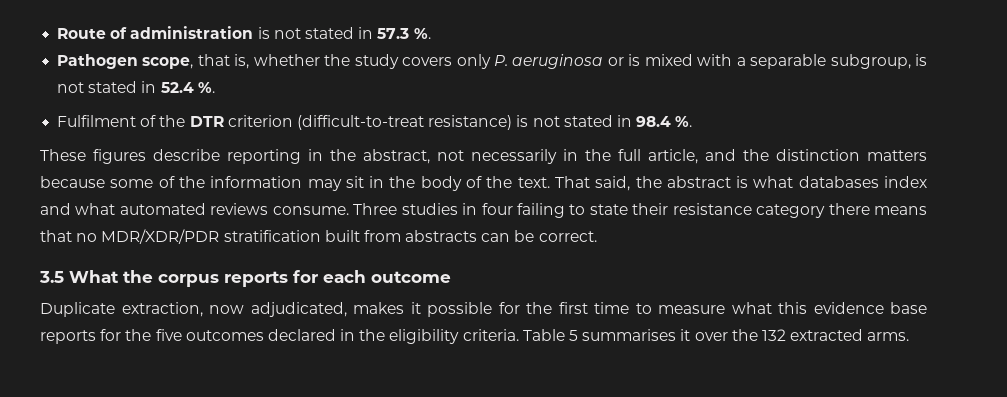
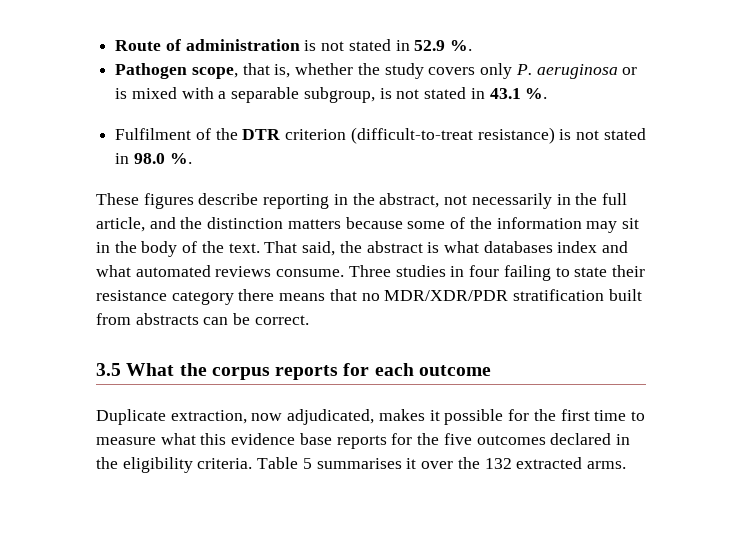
- Route of administration is not stated in 57.3 %.
+ Route of administration is not stated in 52.9 %.
- Pathogen scope, that is, whether the study covers only P. aeruginosa or is mixed with a separable subgroup, is not stated in 52.4 %.
+ Pathogen scope, that is, whether the study covers only P. aeruginosa or is mixed with a separable subgroup, is not stated in 43.1 %.
- Fulfilment of the DTR criterion (difficult-to-treat resistance) is not stated in 98.4 %.
+ Fulfilment of the DTR criterion (difficult-to-treat resistance) is not stated in 98.0 %.

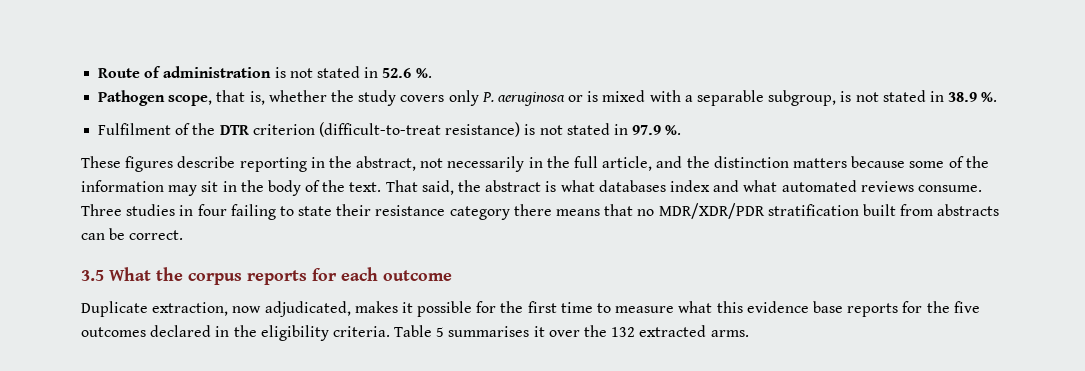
- Route of administration is not stated in 52.9 %.
+ Route of administration is not stated in 52.6 %.
- Pathogen scope, that is, whether the study covers only P. aeruginosa or is mixed with a separable subgroup, is not stated in 43.1 %.
+ Pathogen scope, that is, whether the study covers only P. aeruginosa or is mixed with a separable subgroup, is not stated in 38.9 %.
- Fulfilment of the DTR criterion (difficult-to-treat resistance) is not stated in 98.0 %.
+ Fulfilment of the DTR criterion (difficult-to-treat resistance) is not stated in 97.9 %.

